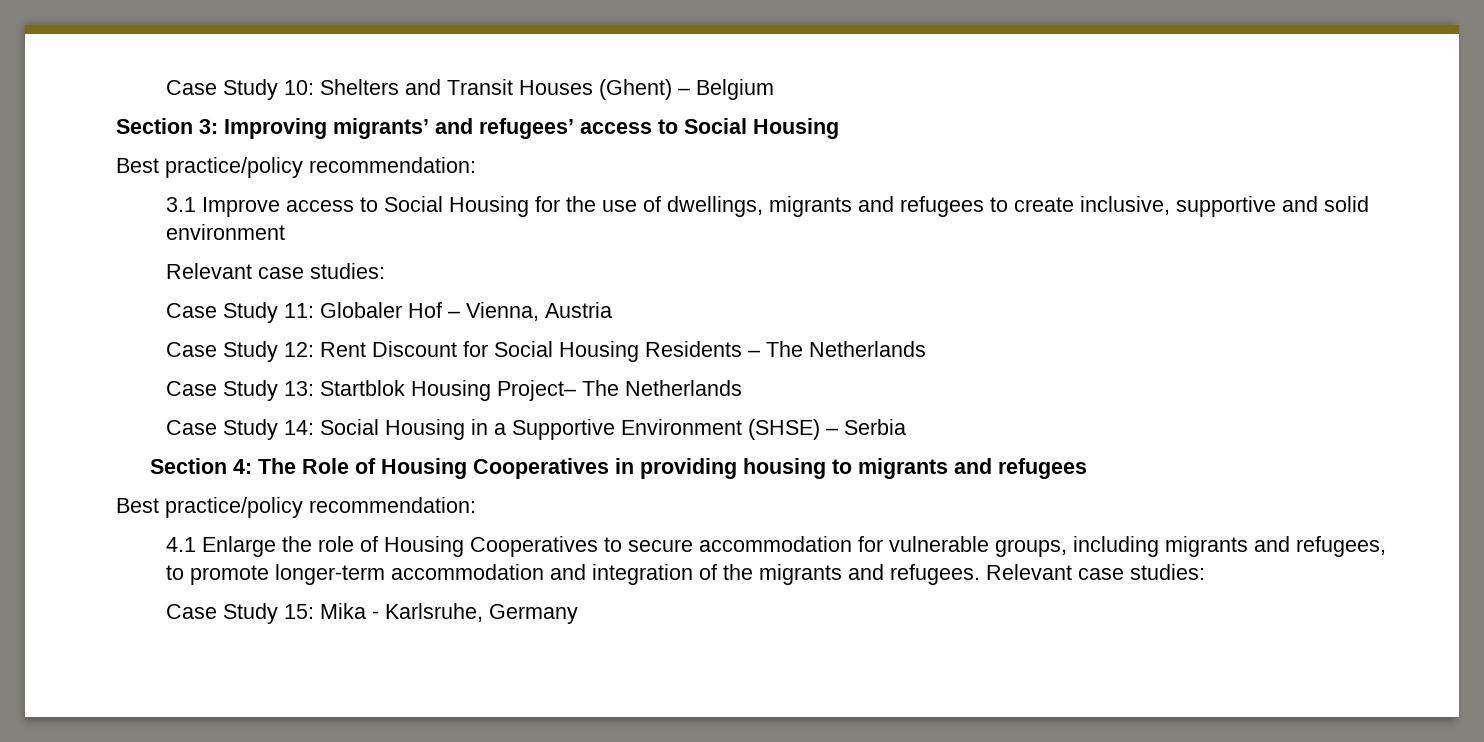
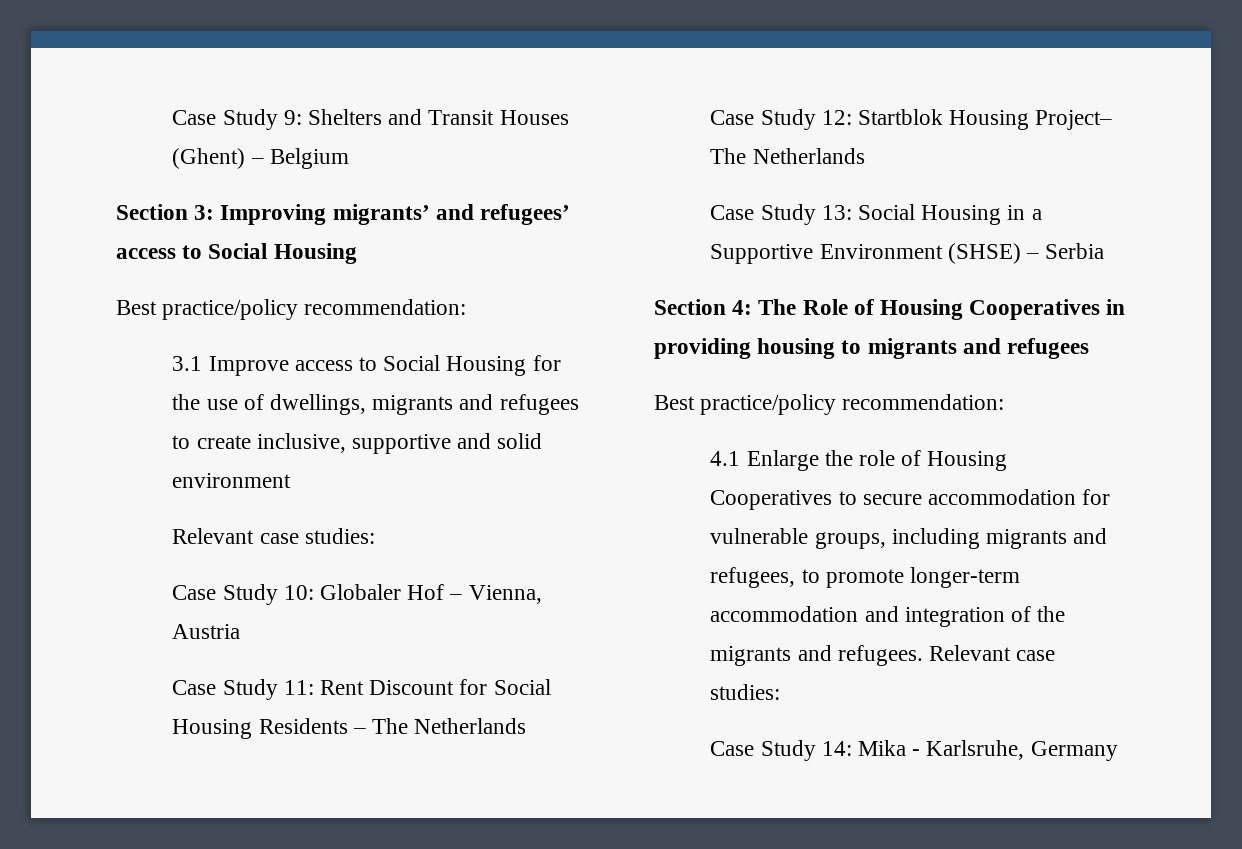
- Case Study 10: Shelters and Transit Houses (Ghent) – Belgium
+ Case Study 9: Shelters and Transit Houses (Ghent) – Belgium
- Case Study 11: Globaler Hof – Vienna, Austria
+ Case Study 10: Globaler Hof – Vienna, Austria
- Case Study 12: Rent Discount for Social Housing Residents – The Netherlands
+ Case Study 11: Rent Discount for Social Housing Residents – The Netherlands
- Case Study 13: Startblok Housing Project– The Netherlands
+ Case Study 12: Startblok Housing Project– The Netherlands
- Case Study 14: Social Housing in a Supportive Environment (SHSE) – Serbia
+ Case Study 13: Social Housing in a Supportive Environment (SHSE) – Serbia
- Case Study 15: Mika - Karlsruhe, Germany
+ Case Study 14: Mika - Karlsruhe, Germany

